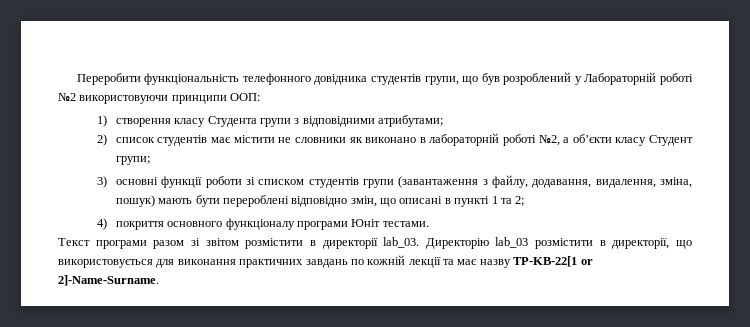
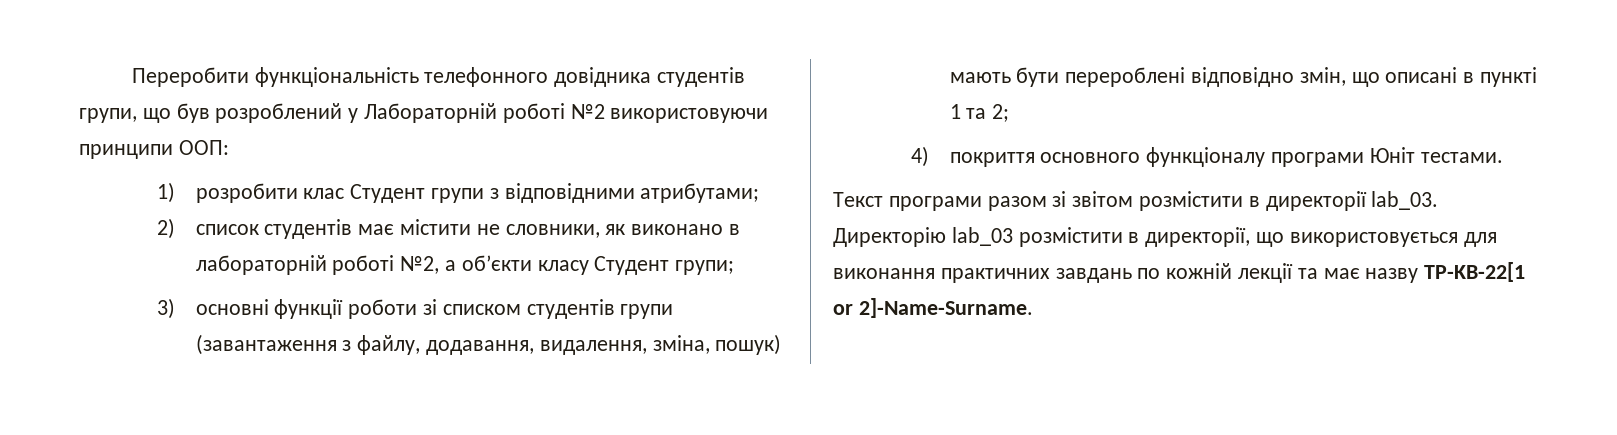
- 1) створення класу Студента групи з відповідними атрибутами;
+ 1) розробити клас Студент групи з відповідними атрибутами;
- 2) список студентів має містити не словники як виконано в лабораторній роботі №2, а об’єкти класу Студент групи;
+ 2) список студентів має містити не словники, як виконано в лабораторній роботі №2, а об’єкти класу Студент групи;

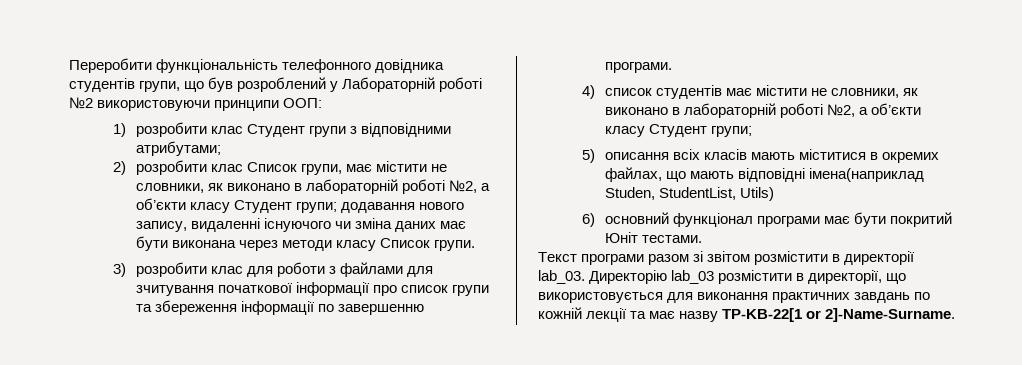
- 2) список студентів має містити не словники, як виконано в лабораторній роботі №2, а об’єкти класу Студент групи;
+ 2) розробити клас Список групи, має містити не словники, як виконано в лабораторній роботі №2, а об’єкти класу Студент групи; додавання нового запису, видаленні існуючого чи зміна даних має бути виконана через методи класу Список групи.
+ 3) розробити клас для роботи з файлами для зчитування початкової інформації про список групи та збереження інформації по завершенню програми.
+ 4) список студентів має містити не словники, як виконано в лабораторній роботі №2, а об’єкти класу Студент групи;
- 3) основні функції роботи зі списком студентів групи (завантаження з файлу, додавання, видалення, зміна, пошук) мають бути перероблені відповідно змін, що описані в пункті 1 та 2;
- 4) покриття основного функціоналу програми Юніт тестами.
+ 5) описання всіх класів мають міститися в окремих файлах, що мають відповідні імена(наприклад Studen, StudentList, Utils)
+ 6) основний функціонал програми має бути покритий Юніт тестами.

